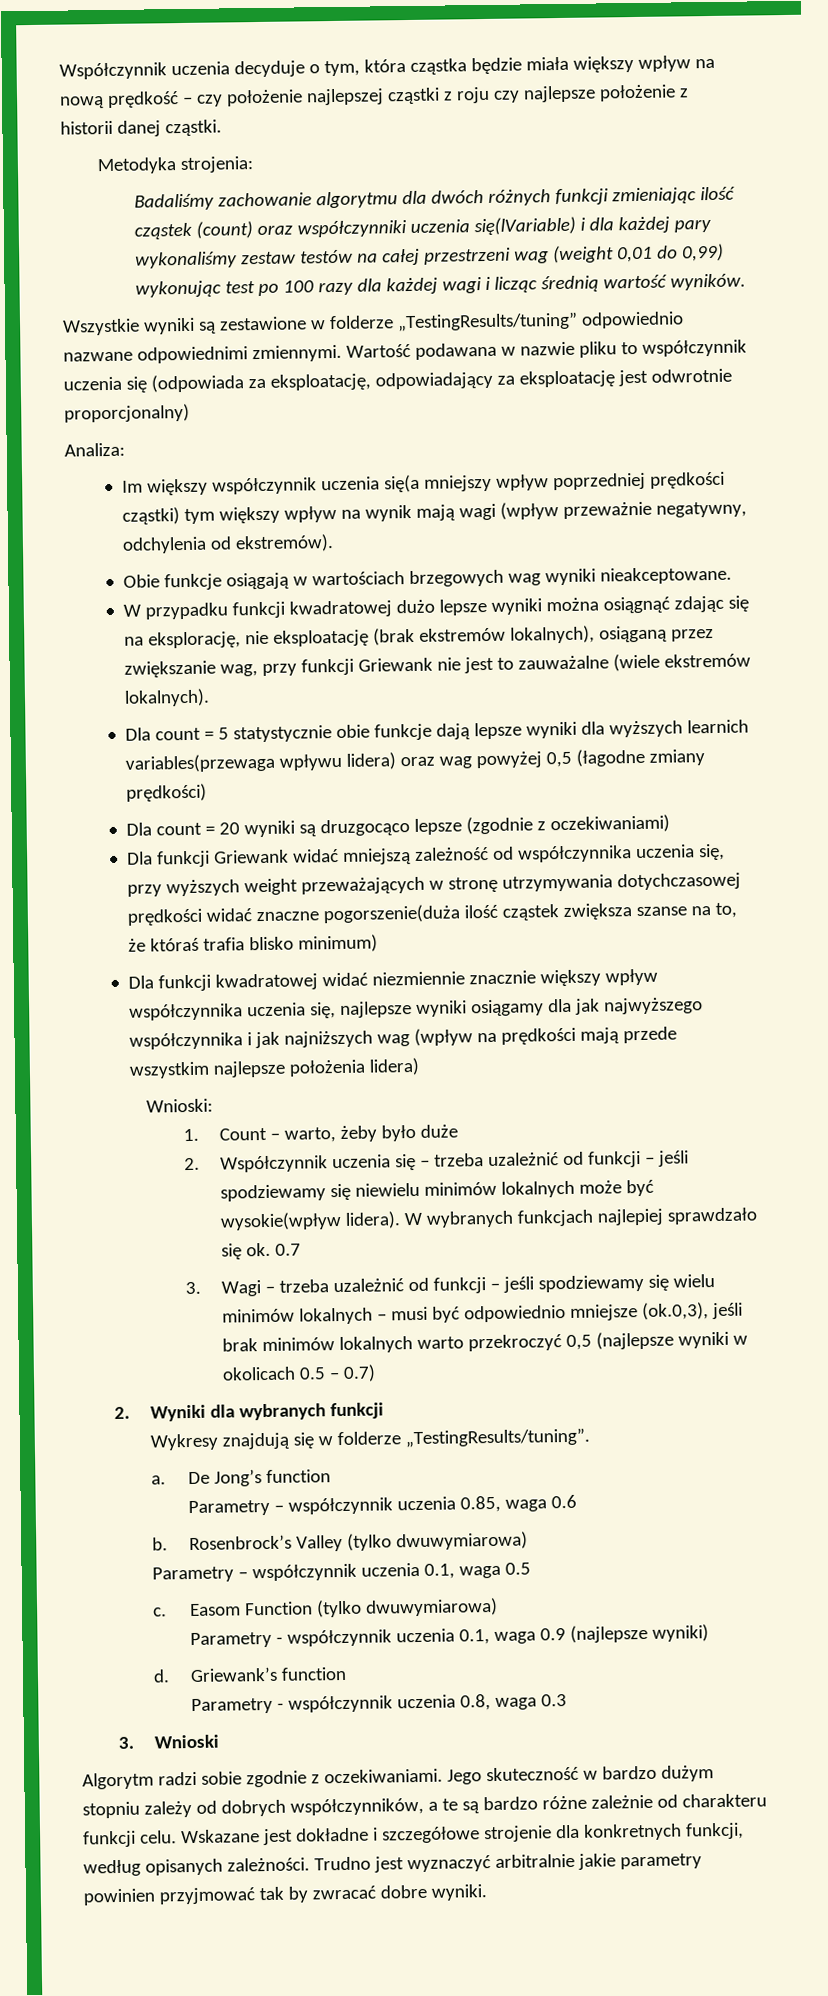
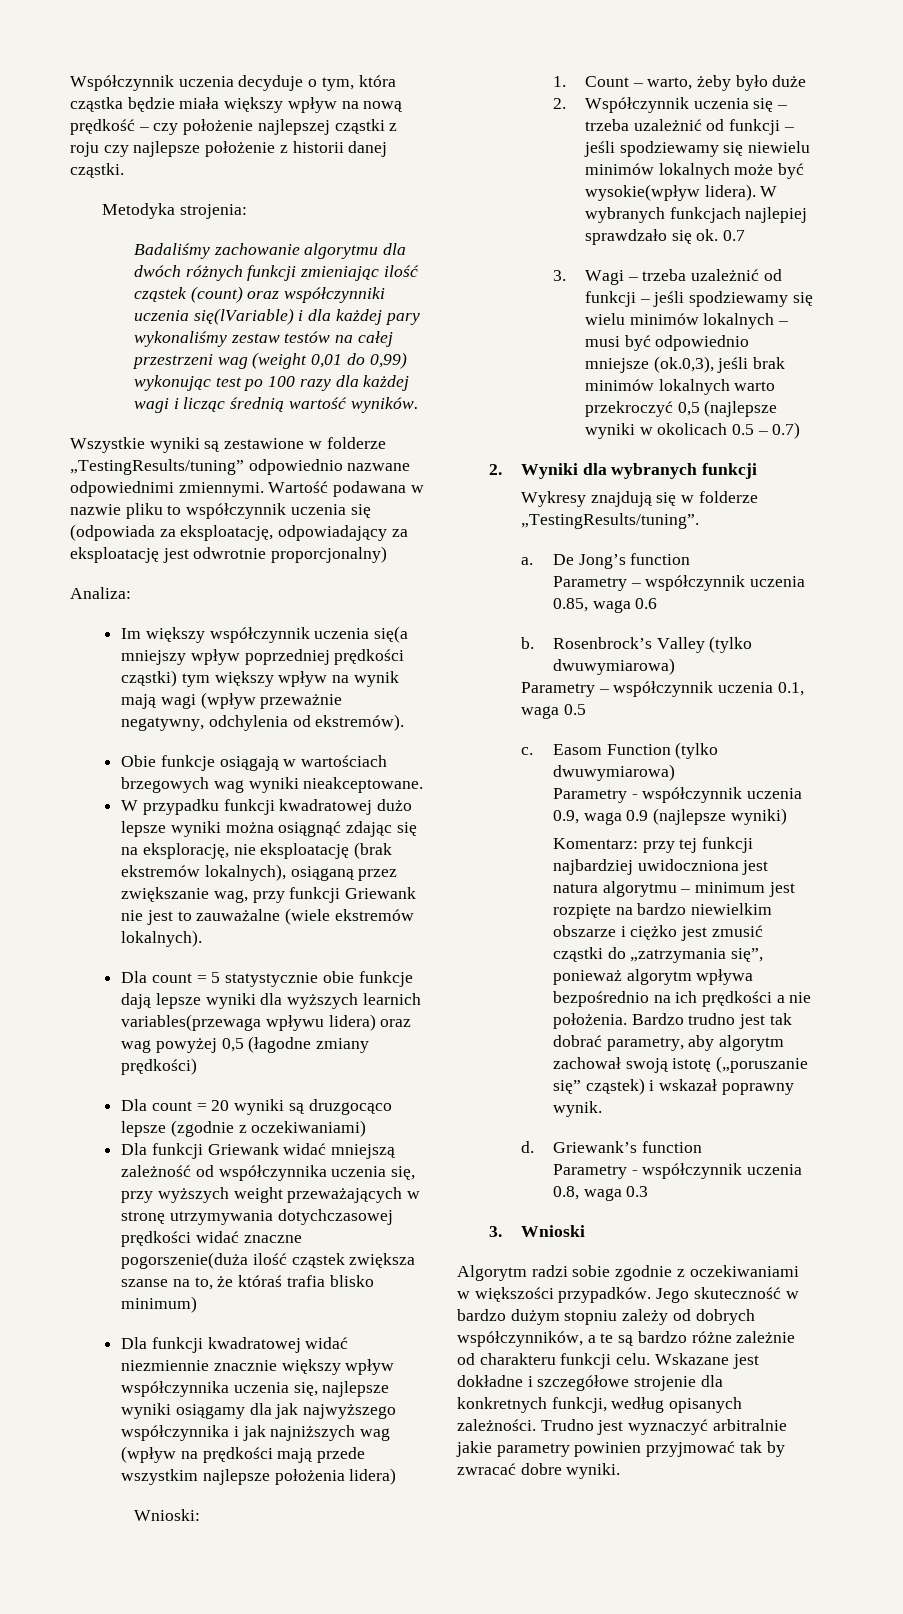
- Parametry - współczynnik uczenia 0.1, waga 0.9 (najlepsze wyniki)
+ Parametry - współczynnik uczenia 0.9, waga 0.9 (najlepsze wyniki)
+ Komentarz: przy tej funkcji najbardziej uwidoczniona jest natura algorytmu – minimum jest rozpięte na bardzo niewielkim obszarze i ciężko jest zmusić cząstki do „zatrzymania się”, ponieważ algorytm wpływa bezpośrednio na ich prędkości a nie położenia. Bardzo trudno jest tak dobrać parametry, aby algorytm zachował swoją istotę („poruszanie się” cząstek) i wskazał poprawny wynik.
- Algorytm radzi sobie zgodnie z oczekiwaniami.
+ Algorytm radzi sobie zgodnie z oczekiwaniami w większości przypadków.

